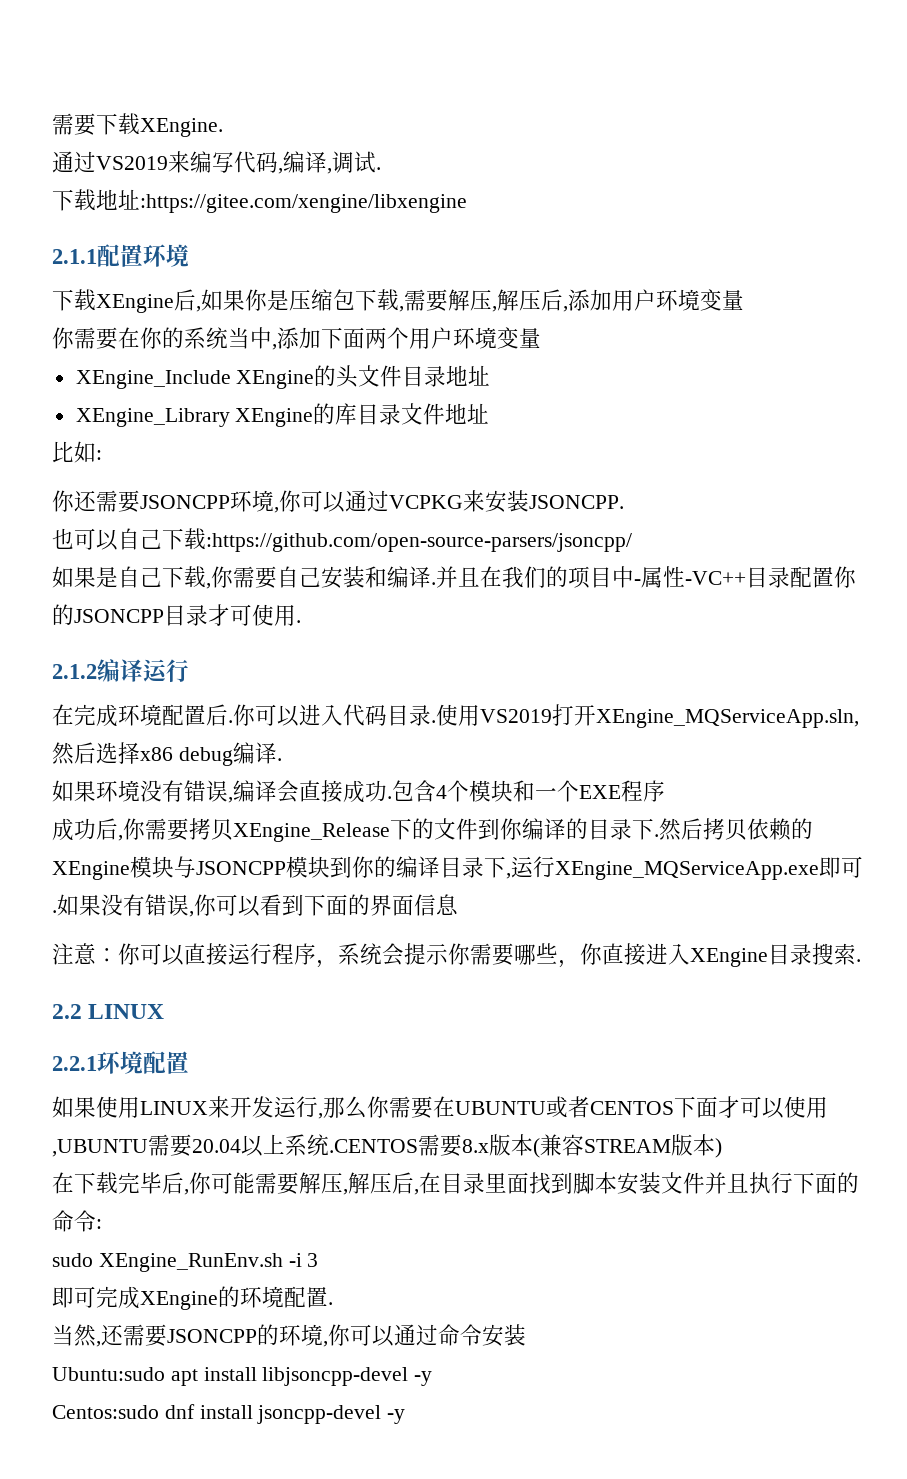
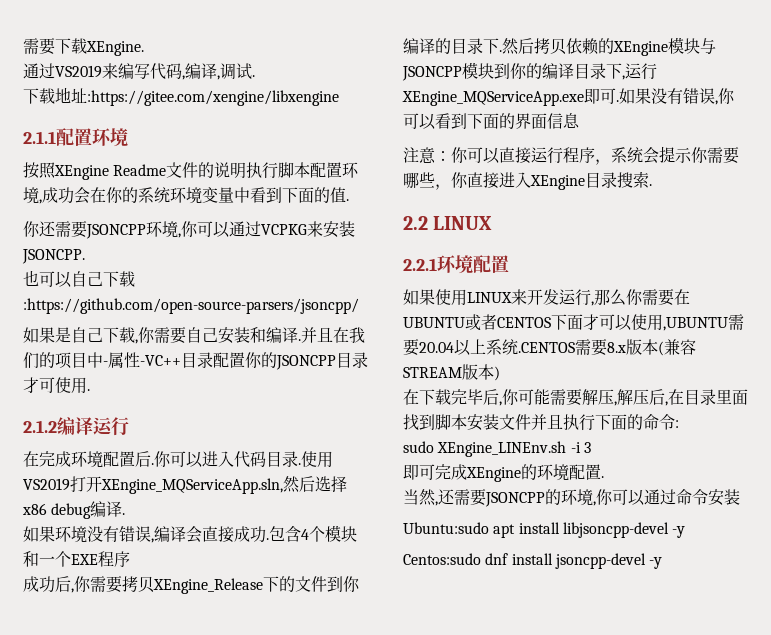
- 下载XEngine后,如果你是压缩包下载,需要解压,解压后,添加用户环境变量
- 你需要在你的系统当中,添加下面两个用户环境变量
- XEngine_Include XEngine的头文件目录地址
- XEngine_Library XEngine的库目录文件地址
- 比如:
+ 按照XEngine Readme文件的说明执行脚本配置环境,成功会在你的系统环境变量中看到下面的值.
- sudo XEngine_RunEnv.sh -i 3
+ sudo XEngine_LINEnv.sh -i 3

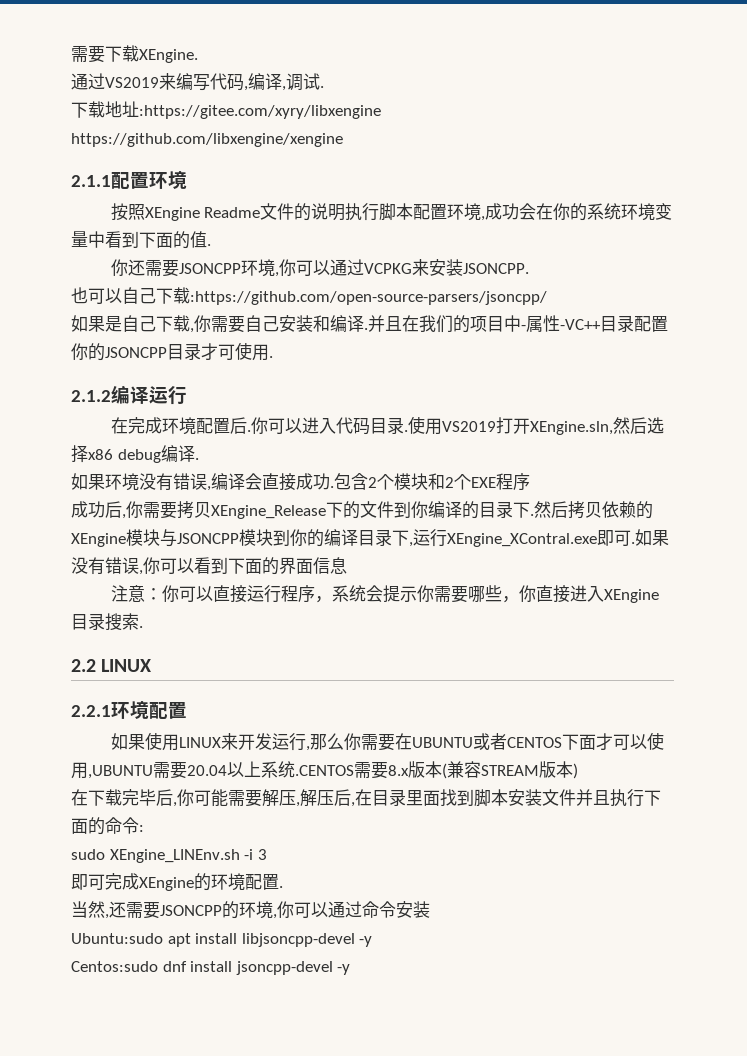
- 下载地址:https://gitee.com/xengine/libxengine
+ 下载地址:https://gitee.com/xyry/libxengine
+ https://github.com/libxengine/xengine
- 使用VS2019打开XEngine_MQServiceApp.sln,然后选择x86 debug编译.
+ 使用VS2019打开XEngine.sln,然后选择x86 debug编译.
- 包含4个模块和一个EXE程序
+ 包含2个模块和2个EXE程序
- 然后拷贝依赖的XEngine模块与JSONCPP模块到你的编译目录下,运行XEngine_MQServiceApp.exe即可.
+ 然后拷贝依赖的XEngine模块与JSONCPP模块到你的编译目录下,运行XEngine_XContral.exe即可.

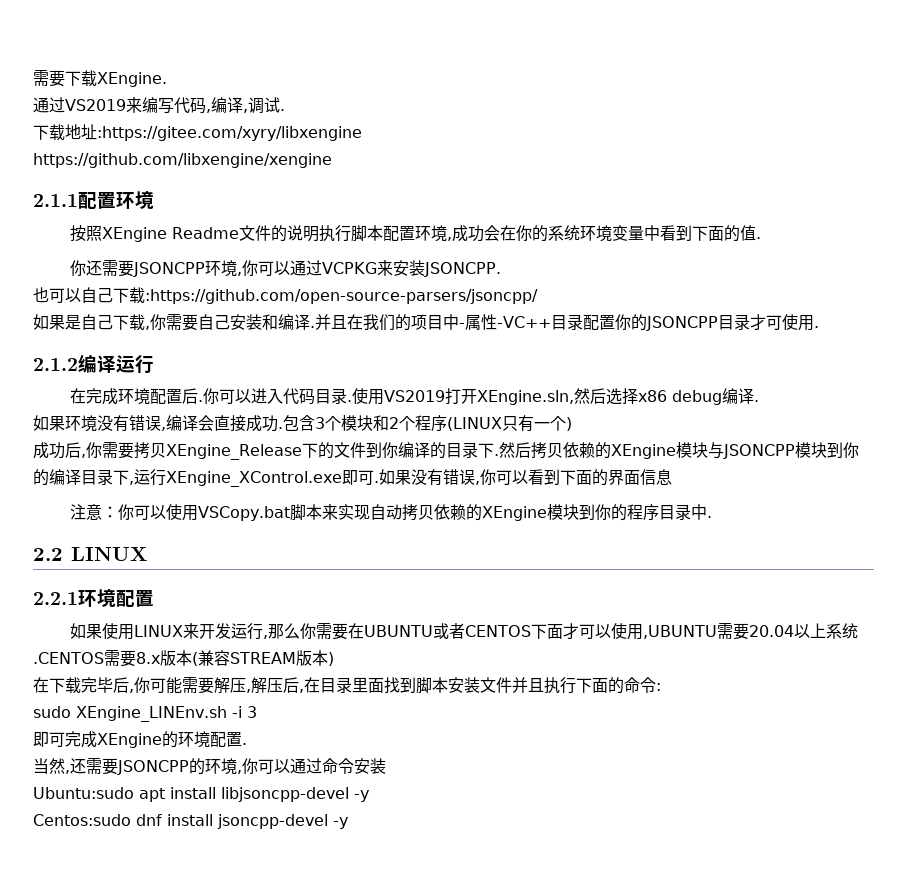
- 包含2个模块和2个EXE程序
+ 包含3个模块和2个程序(LINUX只有一个)
- 然后拷贝依赖的XEngine模块与JSONCPP模块到你的编译目录下,运行XEngine_XContral.exe即可.
+ 然后拷贝依赖的XEngine模块与JSONCPP模块到你的编译目录下,运行XEngine_XControl.exe即可.
- 注意：你可以直接运行程序，系统会提示你需要哪些，你直接进入XEngine目录搜索.
+ 注意：你可以使用VSCopy.bat脚本来实现自动拷贝依赖的XEngine模块到你的程序目录中.

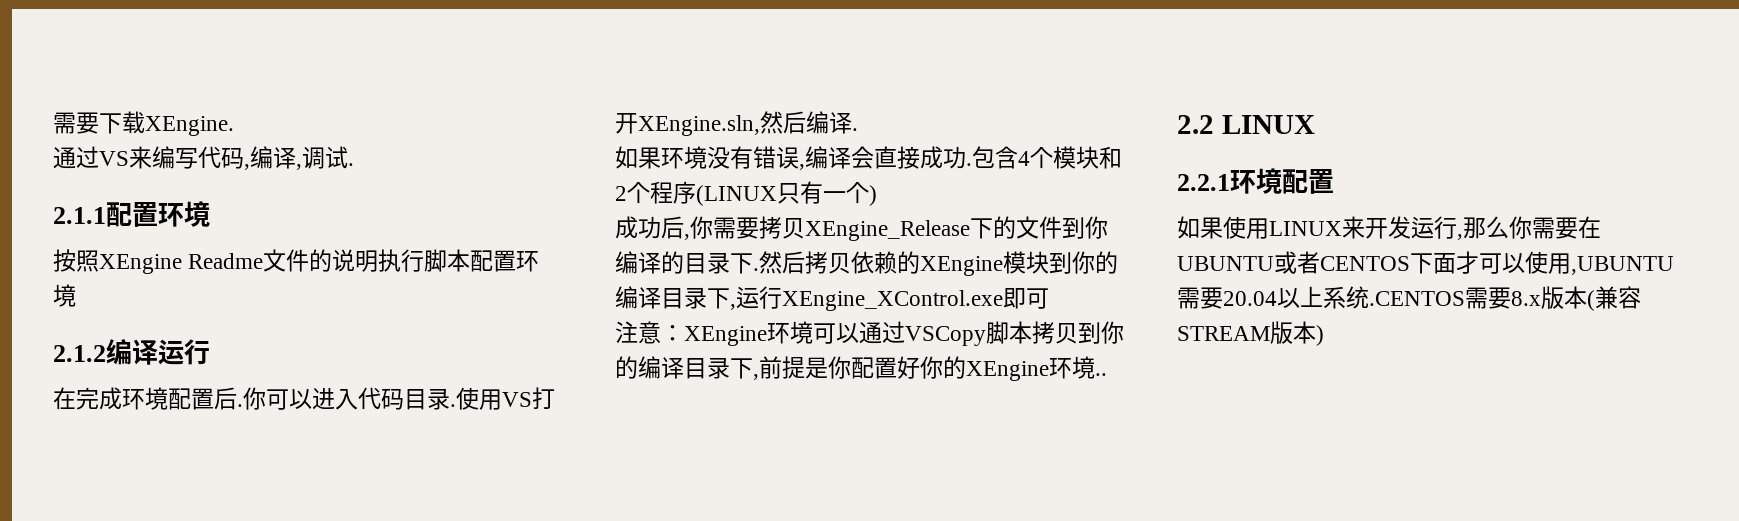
- 通过VS2019来编写代码,编译,调试.
+ 通过VS来编写代码,编译,调试.
- 下载地址:https://gitee.com/xyry/libxengine
- https://github.com/libxengine/xengine
- 按照XEngine Readme文件的说明执行脚本配置环境,成功会在你的系统环境变量中看到下面的值.
- 你还需要JSONCPP环境,你可以通过VCPKG来安装JSONCPP.
- 也可以自己下载:https://github.com/open-source-parsers/jsoncpp/
- 如果是自己下载,你需要自己安装和编译.并且在我们的项目中-属性-VC++目录配置你的JSONCPP目录才可使用.
+ 按照XEngine Readme文件的说明执行脚本配置环境
- 使用VS2019打开XEngine.sln,然后选择x86 debug编译.
+ 使用VS打开XEngine.sln,然后编译.
- 包含3个模块和2个程序(LINUX只有一个)
+ 包含4个模块和2个程序(LINUX只有一个)
- 然后拷贝依赖的XEngine模块与JSONCPP模块到你的编译目录下,运行XEngine_XControl.exe即可.如果没有错误,你可以看到下面的界面信息
- 注意：你可以使用VSCopy.bat脚本来实现自动拷贝依赖的XEngine模块到你的程序目录中.
+ 然后拷贝依赖的XEngine模块到你的编译目录下,运行XEngine_XControl.exe即可
+ 注意：XEngine环境可以通过VSCopy脚本拷贝到你的编译目录下,前提是你配置好你的XEngine环境..
- 在下载完毕后,你可能需要解压,解压后,在目录里面找到脚本安装文件并且执行下面的命令:
- sudo XEngine_LINEnv.sh -i 3
- 即可完成XEngine的环境配置.
- 当然,还需要JSONCPP的环境,你可以通过命令安装
- Ubuntu:sudo apt install libjsoncpp-devel -y
- Centos:sudo dnf install jsoncpp-devel -y

